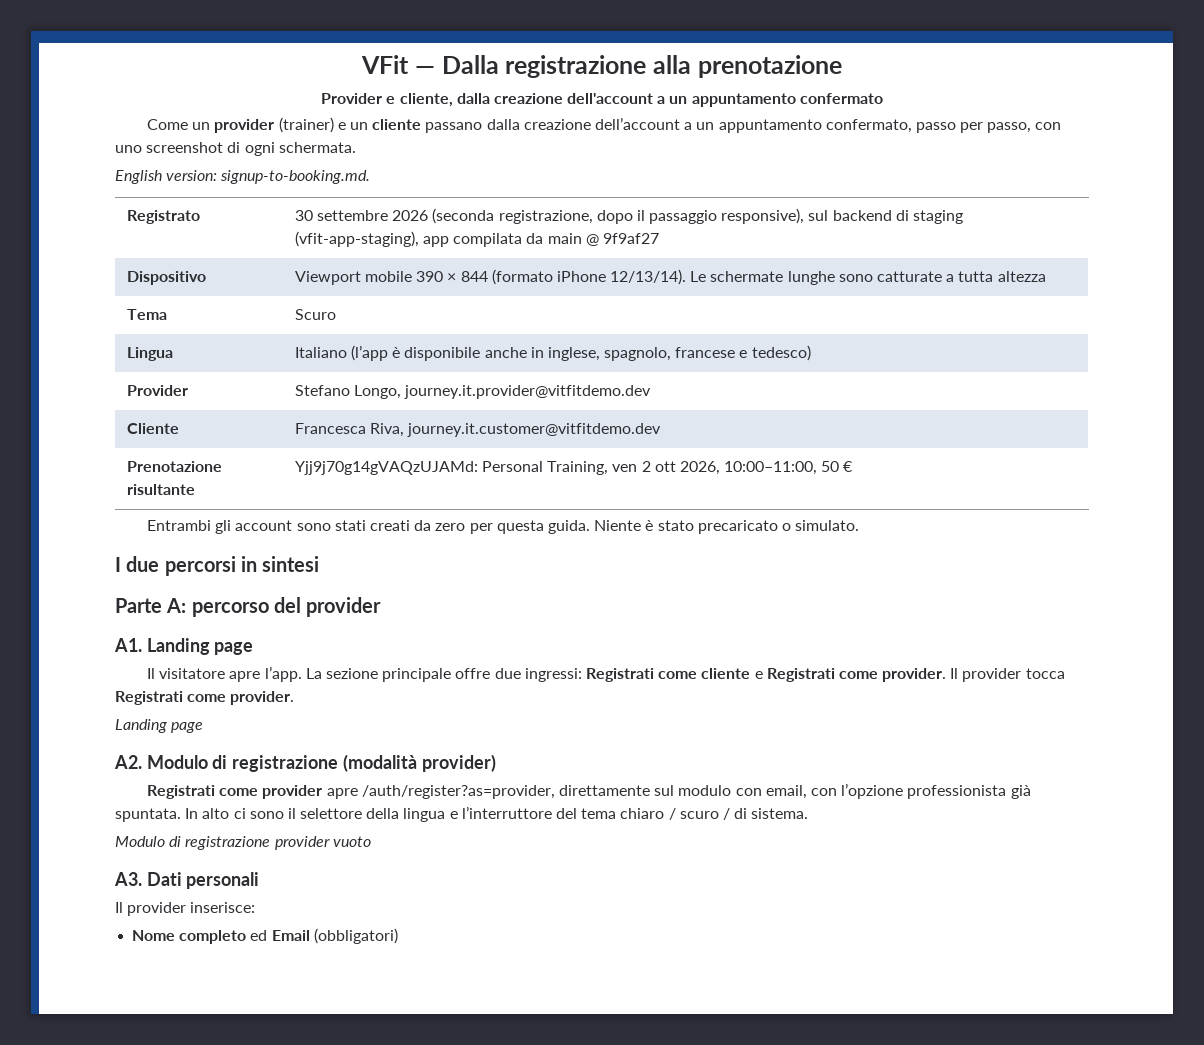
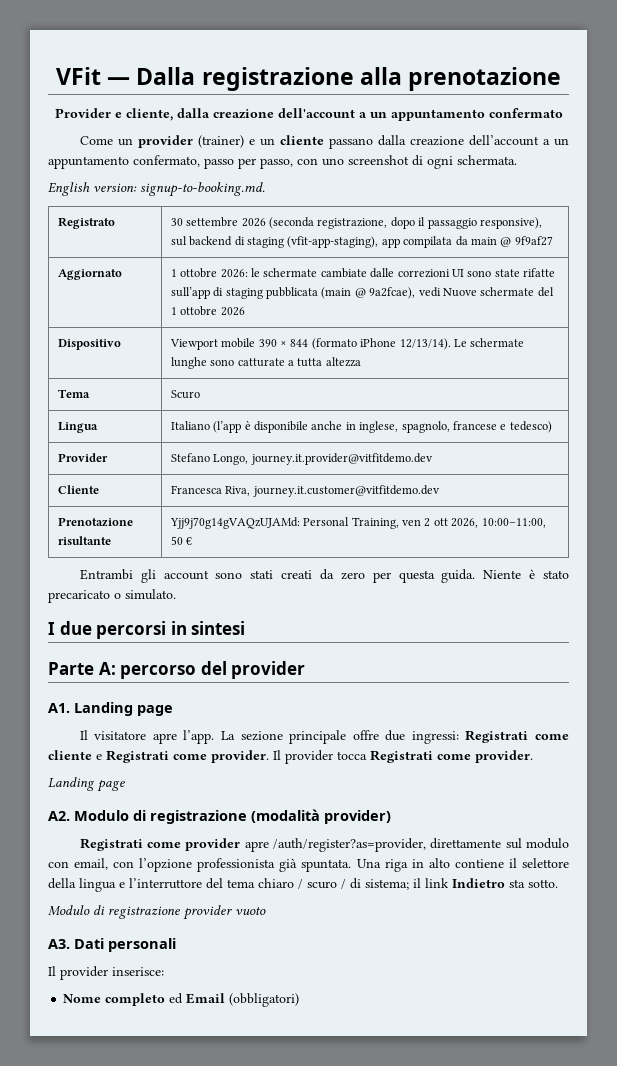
+ Aggiornato | 1 ottobre 2026: le schermate cambiate dalle correzioni UI sono state rifatte sull’app di staging pubblicata (main @ 9a2fcae), vedi Nuove schermate del 1 ottobre 2026
- In alto ci sono il selettore della lingua e l’interruttore del tema chiaro / scuro / di sistema.
+ Una riga in alto contiene il selettore della lingua e l’interruttore del tema chiaro / scuro / di sistema; il link Indietro sta sotto.

